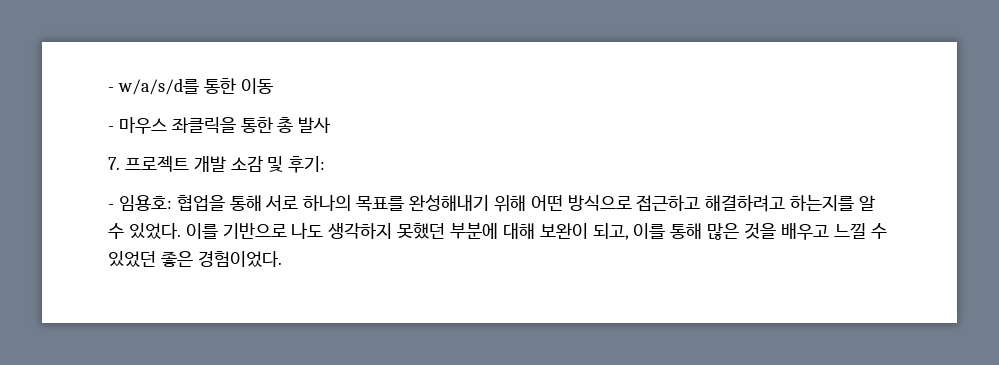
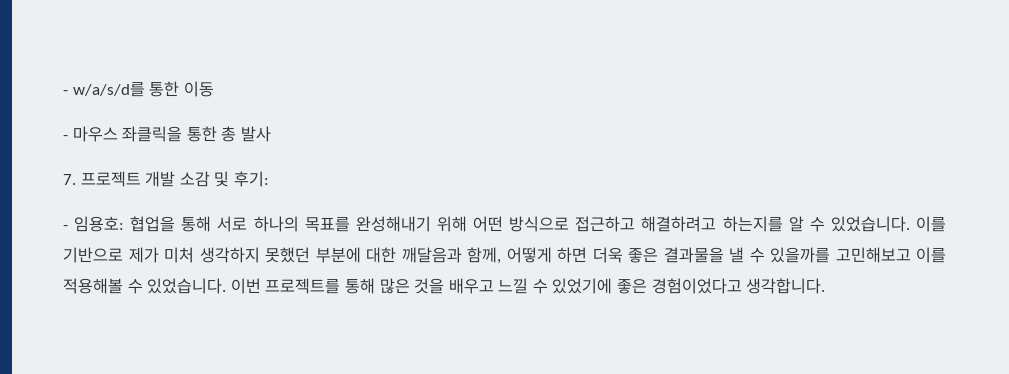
- - 임용호: 협업을 통해 서로 하나의 목표를 완성해내기 위해 어떤 방식으로 접근하고 해결하려고 하는지를 알 수 있었다.
+ - 임용호: 협업을 통해 서로 하나의 목표를 완성해내기 위해 어떤 방식으로 접근하고 해결하려고 하는지를 알 수 있었습니다.
- 이를 기반으로 나도 생각하지 못했던 부분에 대해 보완이 되고, 이를 통해 많은 것을 배우고 느낄 수 있었던 좋은 경험이었다.
+ 이를 기반으로 제가 미처 생각하지 못했던 부분에 대한 깨달음과 함께, 어떻게 하면 더욱 좋은 결과물을 낼 수 있을까를 고민해보고 이를 적용해볼 수 있었습니다. 이번 프로젝트를 통해 많은 것을 배우고 느낄 수 있었기에 좋은 경험이었다고 생각합니다.

